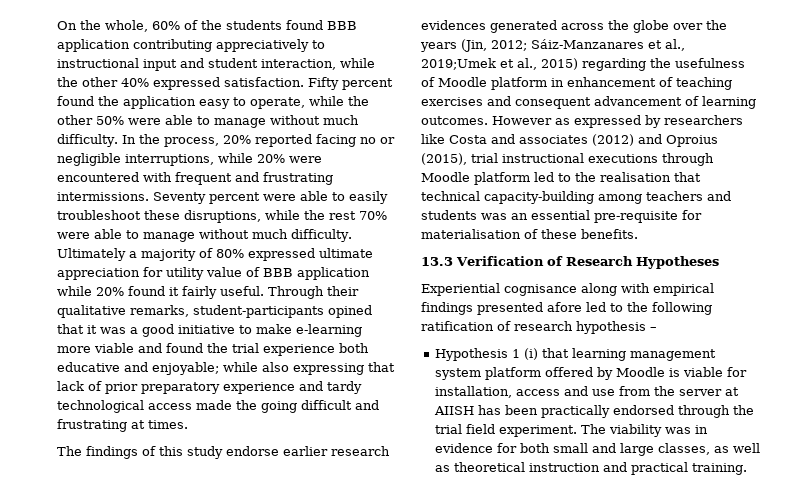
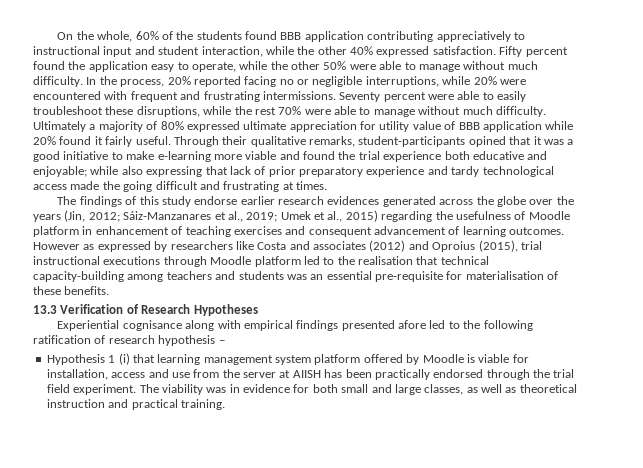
- The findings of this study endorse earlier research evidences generated across the globe over the years (Jin, 2012; Sáiz-Manzanares et al., 2019;Umek et al., 2015) regarding the usefulness of Moodle platform in enhancement of teaching exercises and consequent advancement of learning outcomes.
+ The findings of this study endorse earlier research evidences generated across the globe over the years (Jin, 2012; Sáiz-Manzanares et al., 2019; Umek et al., 2015) regarding the usefulness of Moodle platform in enhancement of teaching exercises and consequent advancement of learning outcomes.

